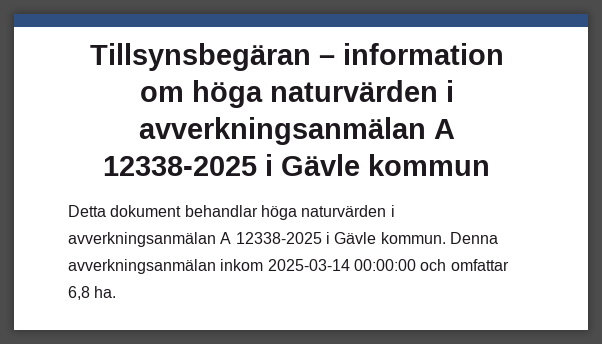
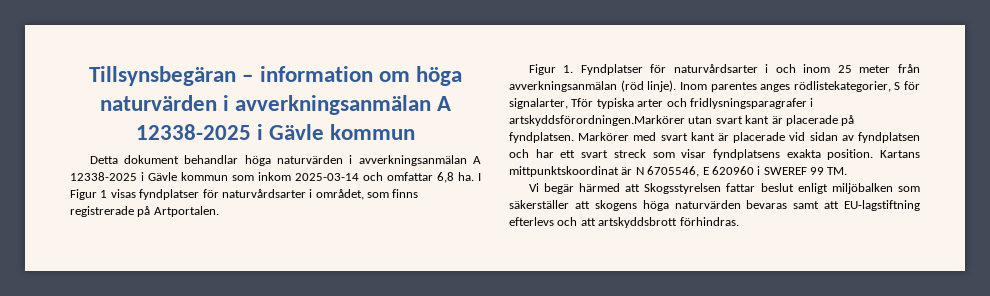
- Detta dokument behandlar höga naturvärden i avverkningsanmälan A 12338-2025 i Gävle kommun. Denna avverkningsanmälan inkom 2025-03-14 00:00:00 och omfattar 6,8 ha.
+ Detta dokument behandlar höga naturvärden i avverkningsanmälan A 12338-2025 i Gävle kommun som inkom 2025-03-14 och omfattar 6,8 ha.
+ I Figur 1 visas fyndplatser för naturvårdsarter i området, som finns registrerade på Artportalen.
+ Figur 1. Fyndplatser för naturvårdsarter i och inom 25 meter från avverkningsanmälan (röd linje). Inom parentes anges rödlistekategorier, S för signalarter, Tför typiska arter och fridlysningsparagrafer i artskyddsförordningen.Markörer utan svart kant är placerade på fyndplatsen. Markörer med svart kant är placerade vid sidan av fyndplatsen och har ett svart streck som visar fyndplatsens exakta position. Kartans mittpunktskoordinat är N 6705546, E 620960 i SWEREF 99 TM.
+ Vi begär härmed att Skogsstyrelsen fattar beslut enligt miljöbalken som säkerställer att skogens höga naturvärden bevaras samt att EU-lagstiftning efterlevs och att artskyddsbrott förhindras.

